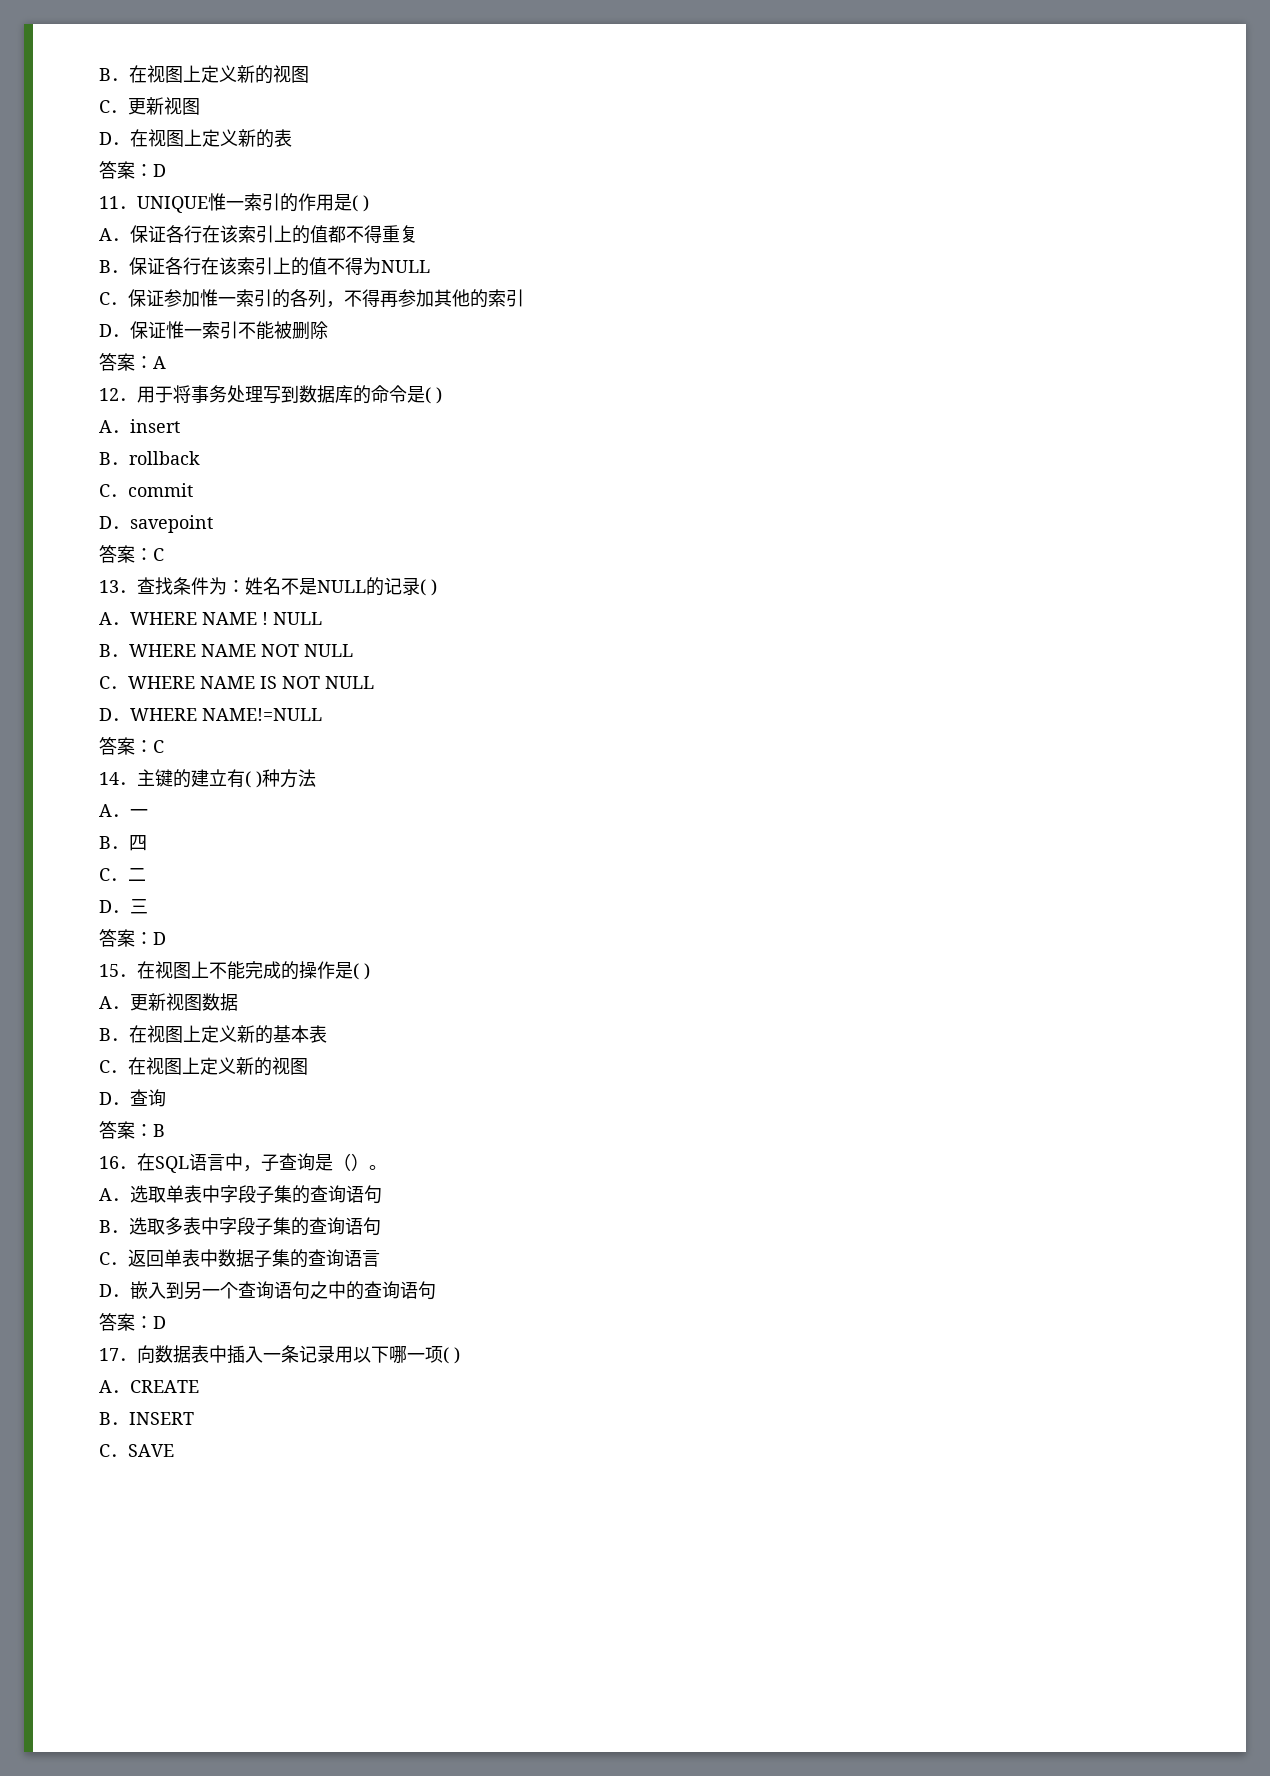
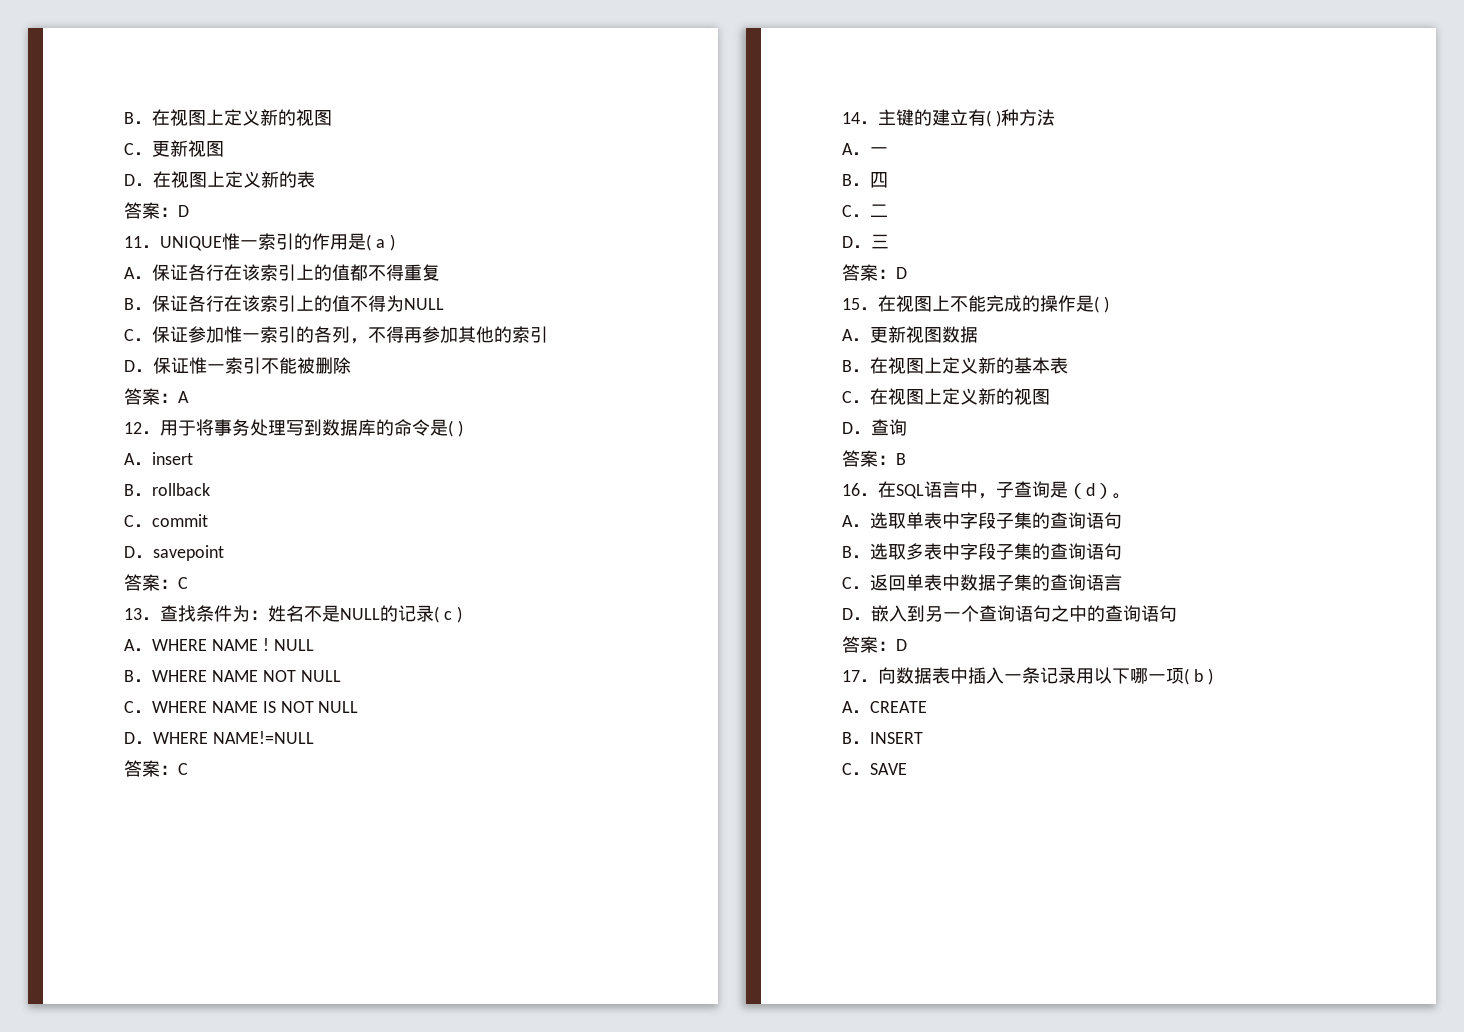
- 11．UNIQUE惟一索引的作用是( )
+ 11．UNIQUE惟一索引的作用是( a )
- 13．查找条件为：姓名不是NULL的记录( )
+ 13．查找条件为：姓名不是NULL的记录( c )
- 16．在SQL语言中，子查询是（）。
+ 16．在SQL语言中，子查询是（d）。
- 17．向数据表中插入一条记录用以下哪一项( )
+ 17．向数据表中插入一条记录用以下哪一项( b )

